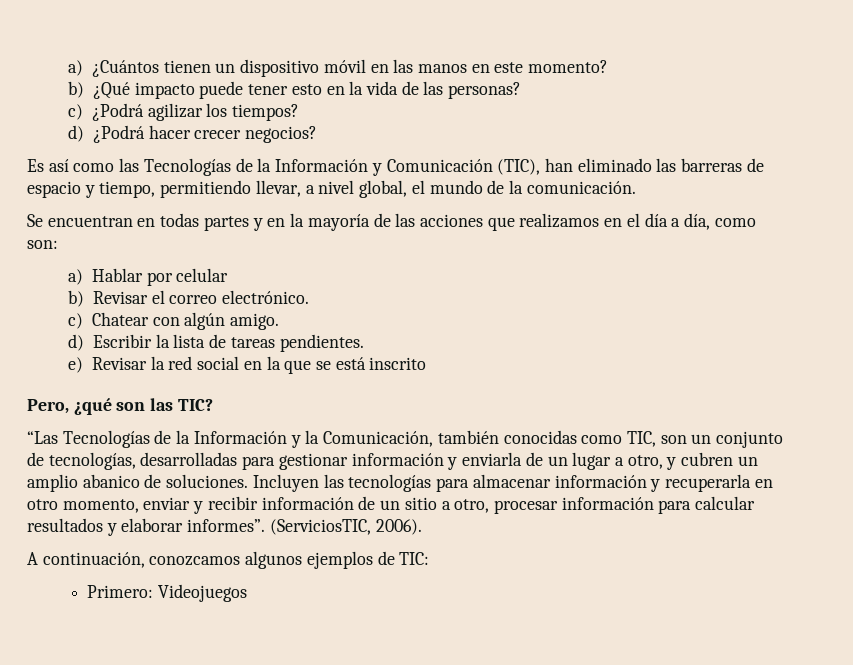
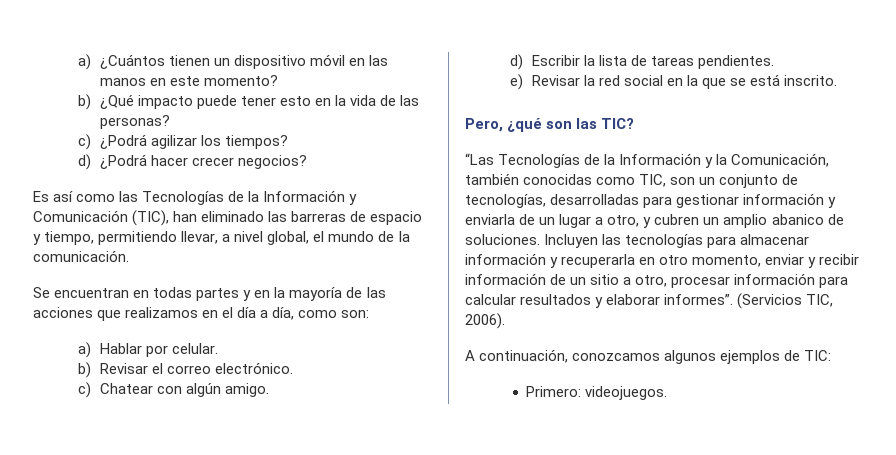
- a) Hablar por celular
+ a) Hablar por celular.
- e) Revisar la red social en la que se está inscrito
+ e) Revisar la red social en la que se está inscrito.
- (ServiciosTIC, 2006).
+ (Servicios TIC, 2006).
- Primero: Videojuegos
+ Primero: videojuegos.

